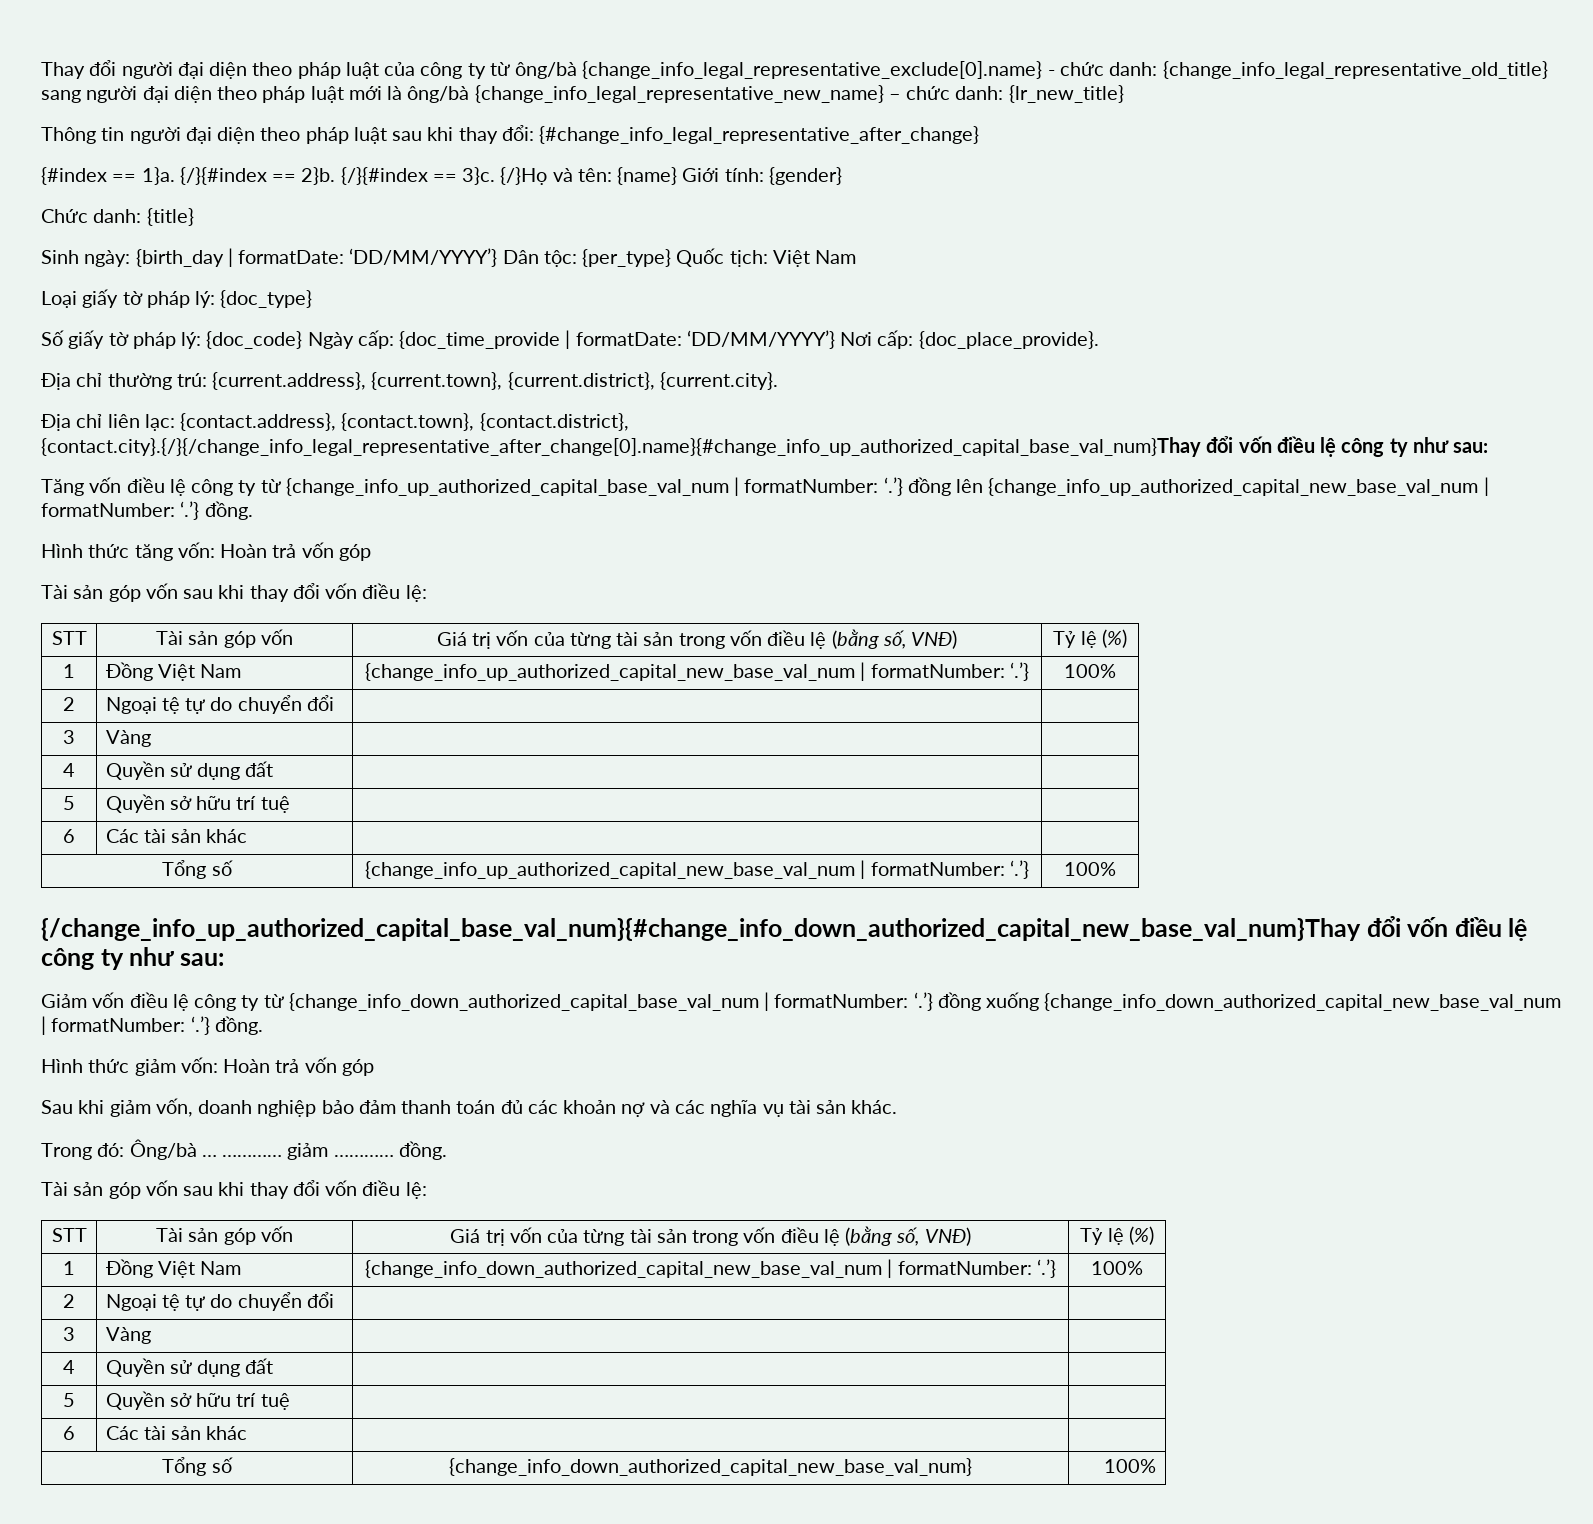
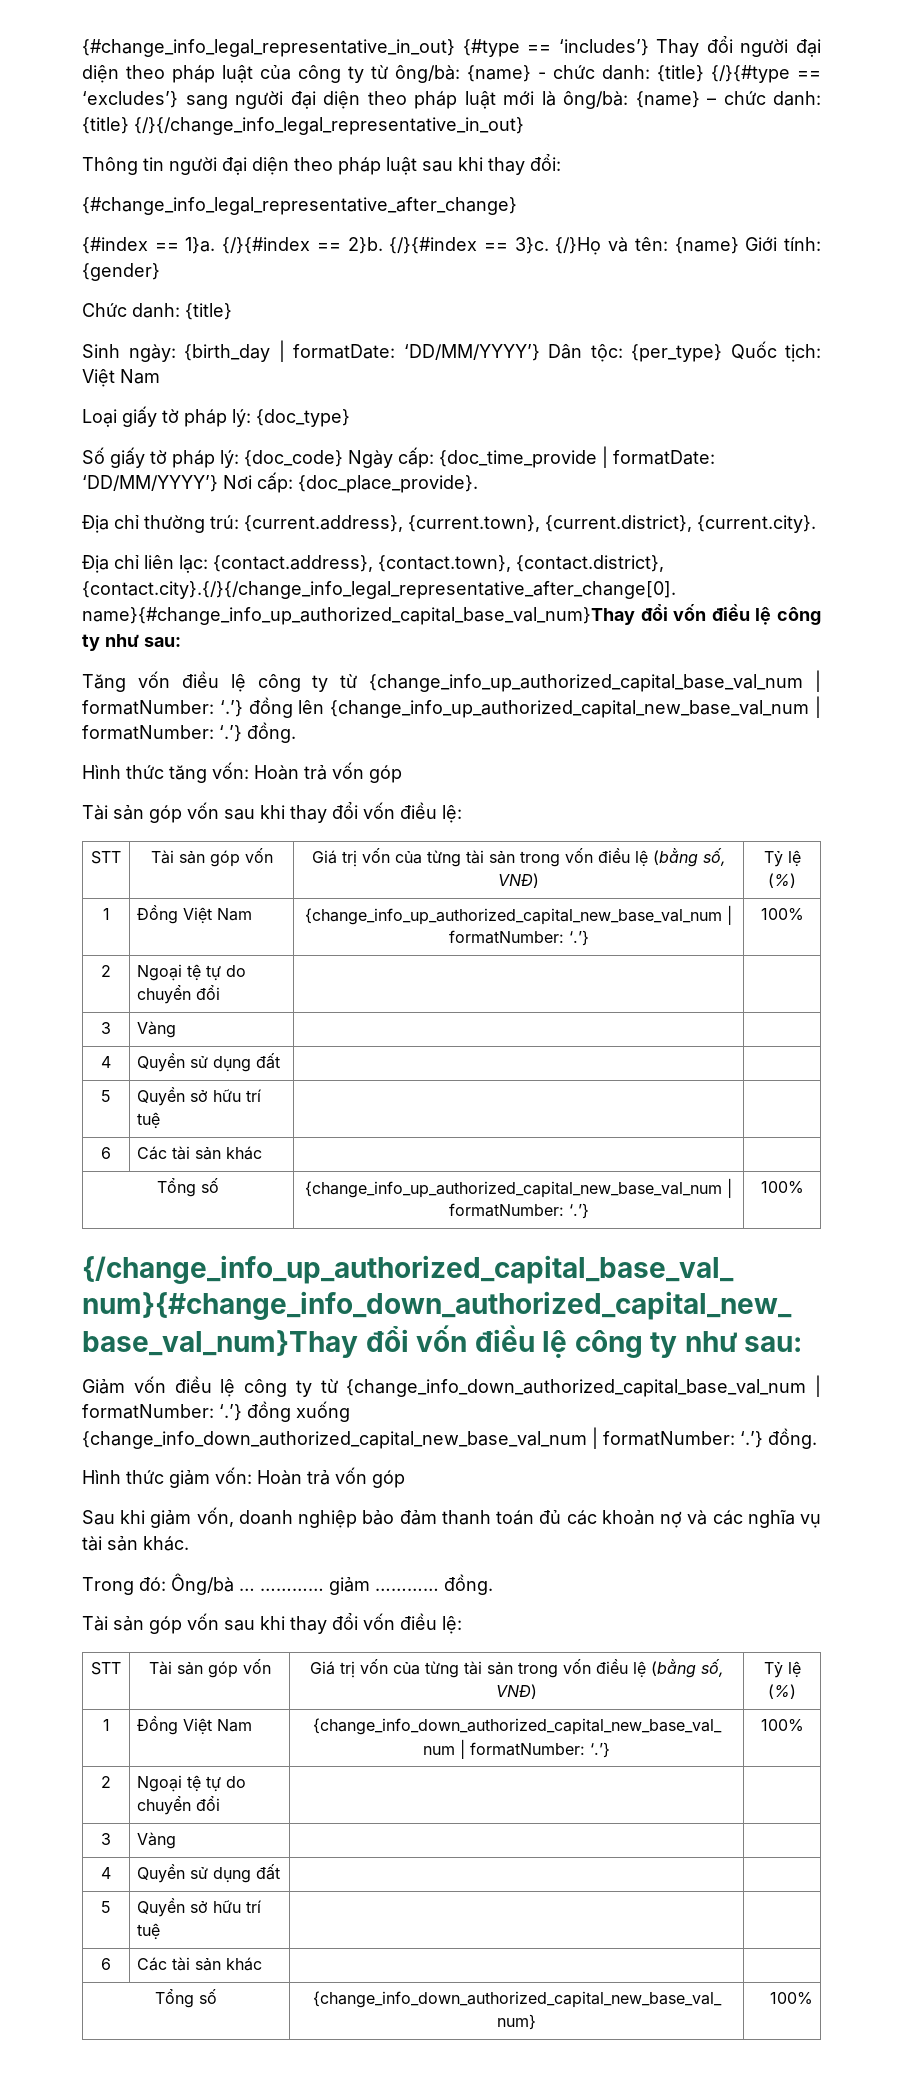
- Thay đổi người đại diện theo pháp luật của công ty từ ông/bà {change_info_legal_representative_exclude[0].name} - chức danh: {change_info_legal_representative_old_title} sang người đại diện theo pháp luật mới là ông/bà {change_info_legal_representative_new_name} – chức danh: {lr_new_title}
+ {#change_info_legal_representative_in_out} {#type == ‘includes’} Thay đổi người đại diện theo pháp luật của công ty từ ông/bà: {name} - chức danh: {title} {/}{#type == ‘excludes’} sang người đại diện theo pháp luật mới là ông/bà: {name} – chức danh: {title} {/}{/change_info_legal_representative_in_out}
- Thông tin người đại diện theo pháp luật sau khi thay đổi: {#change_info_legal_representative_after_change}
+ Thông tin người đại diện theo pháp luật sau khi thay đổi:
+ {#change_info_legal_representative_after_change}

